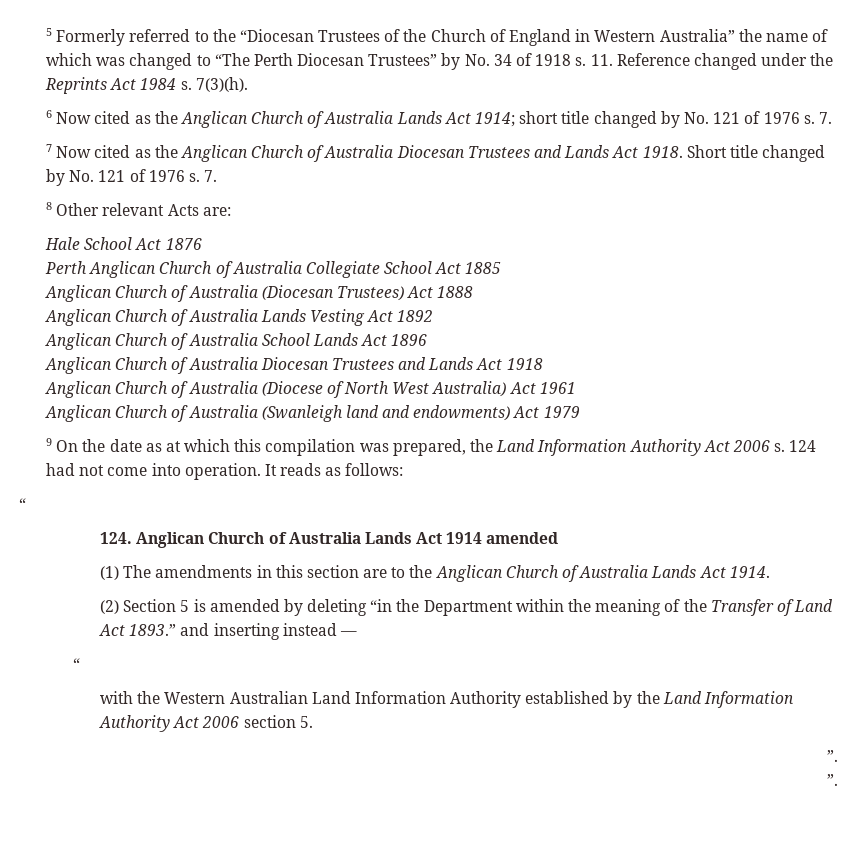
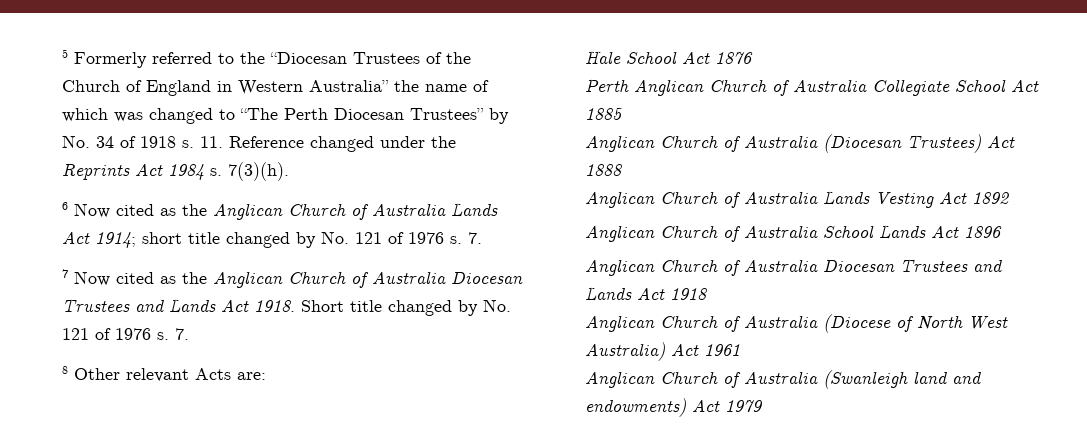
- 9 On the date as at which this compilation was prepared, the Land Information Authority Act 2006 s. 124 had not come into operation. It reads as follows:
- “
- 124. Anglican Church of Australia Lands Act 1914 amended
- (1) The amendments in this section are to the Anglican Church of Australia Lands Act 1914.
- (2) Section 5 is amended by deleting “in the Department within the meaning of the Transfer of Land Act 1893.” and inserting instead —
- “
- with the Western Australian Land Information Authority established by the Land Information Authority Act 2006 section 5.
- ”.
- ”.

